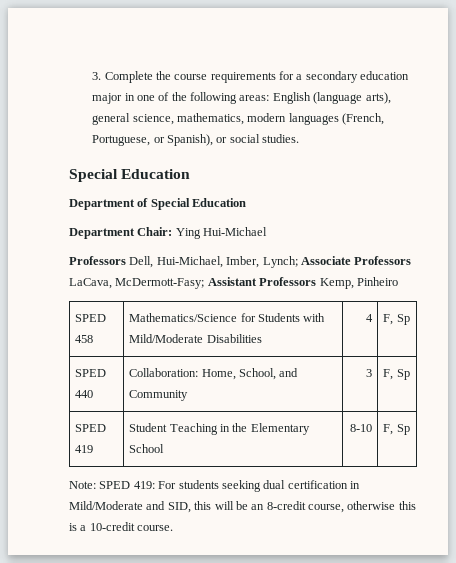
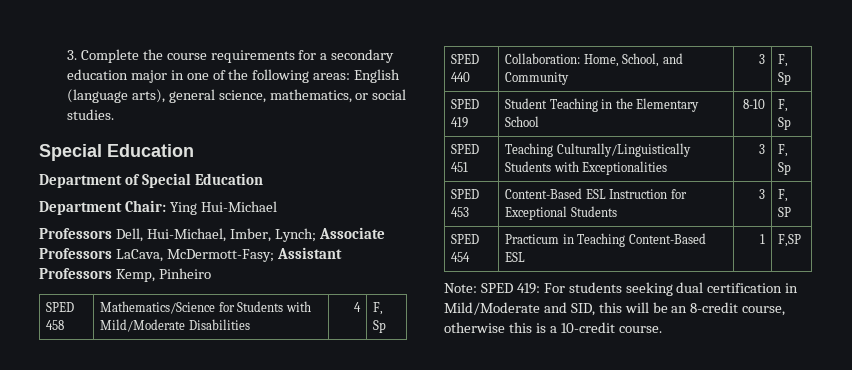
- 3. Complete the course requirements for a secondary education major in one of the following areas: English (language arts), general science, mathematics, modern languages (French, Portuguese, or Spanish), or social studies.
+ 3. Complete the course requirements for a secondary education major in one of the following areas: English (language arts), general science, mathematics, or social studies.
+ SPED 451 | Teaching Culturally/Linguistically Students with Exceptionalities | 3 | F, Sp
+ SPED 453 | Content-Based ESL Instruction for Exceptional Students | 3 | F, SP
+ SPED 454 | Practicum in Teaching Content-Based ESL | 1 | F,SP

